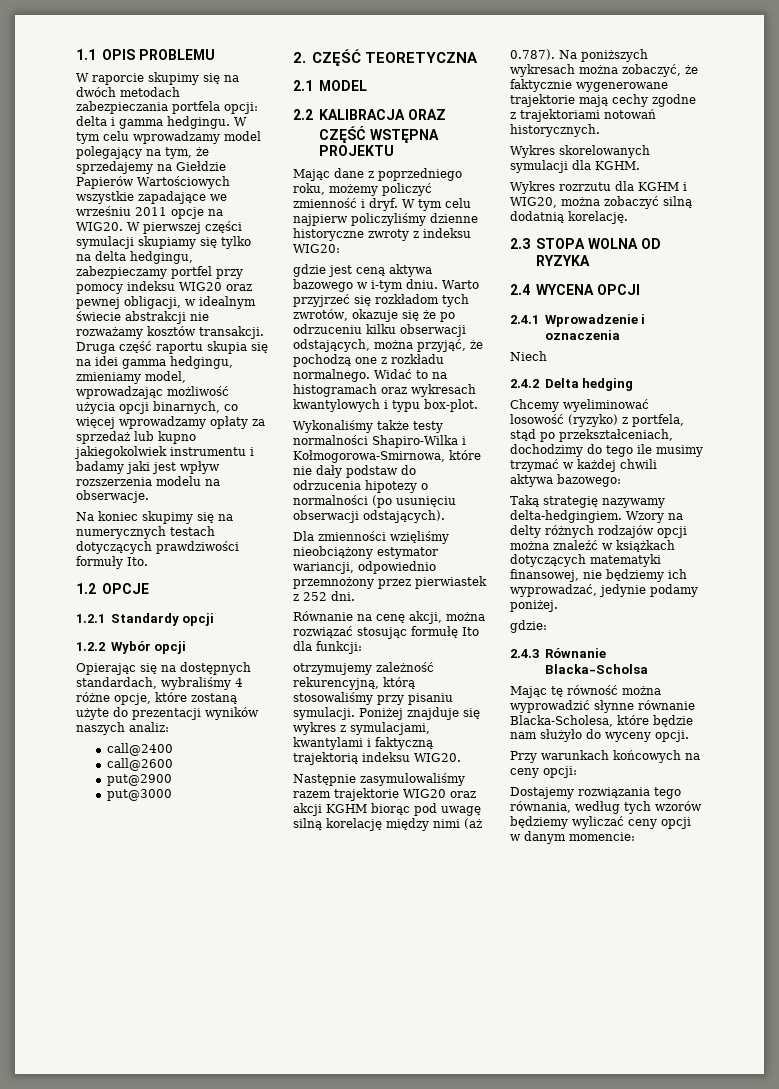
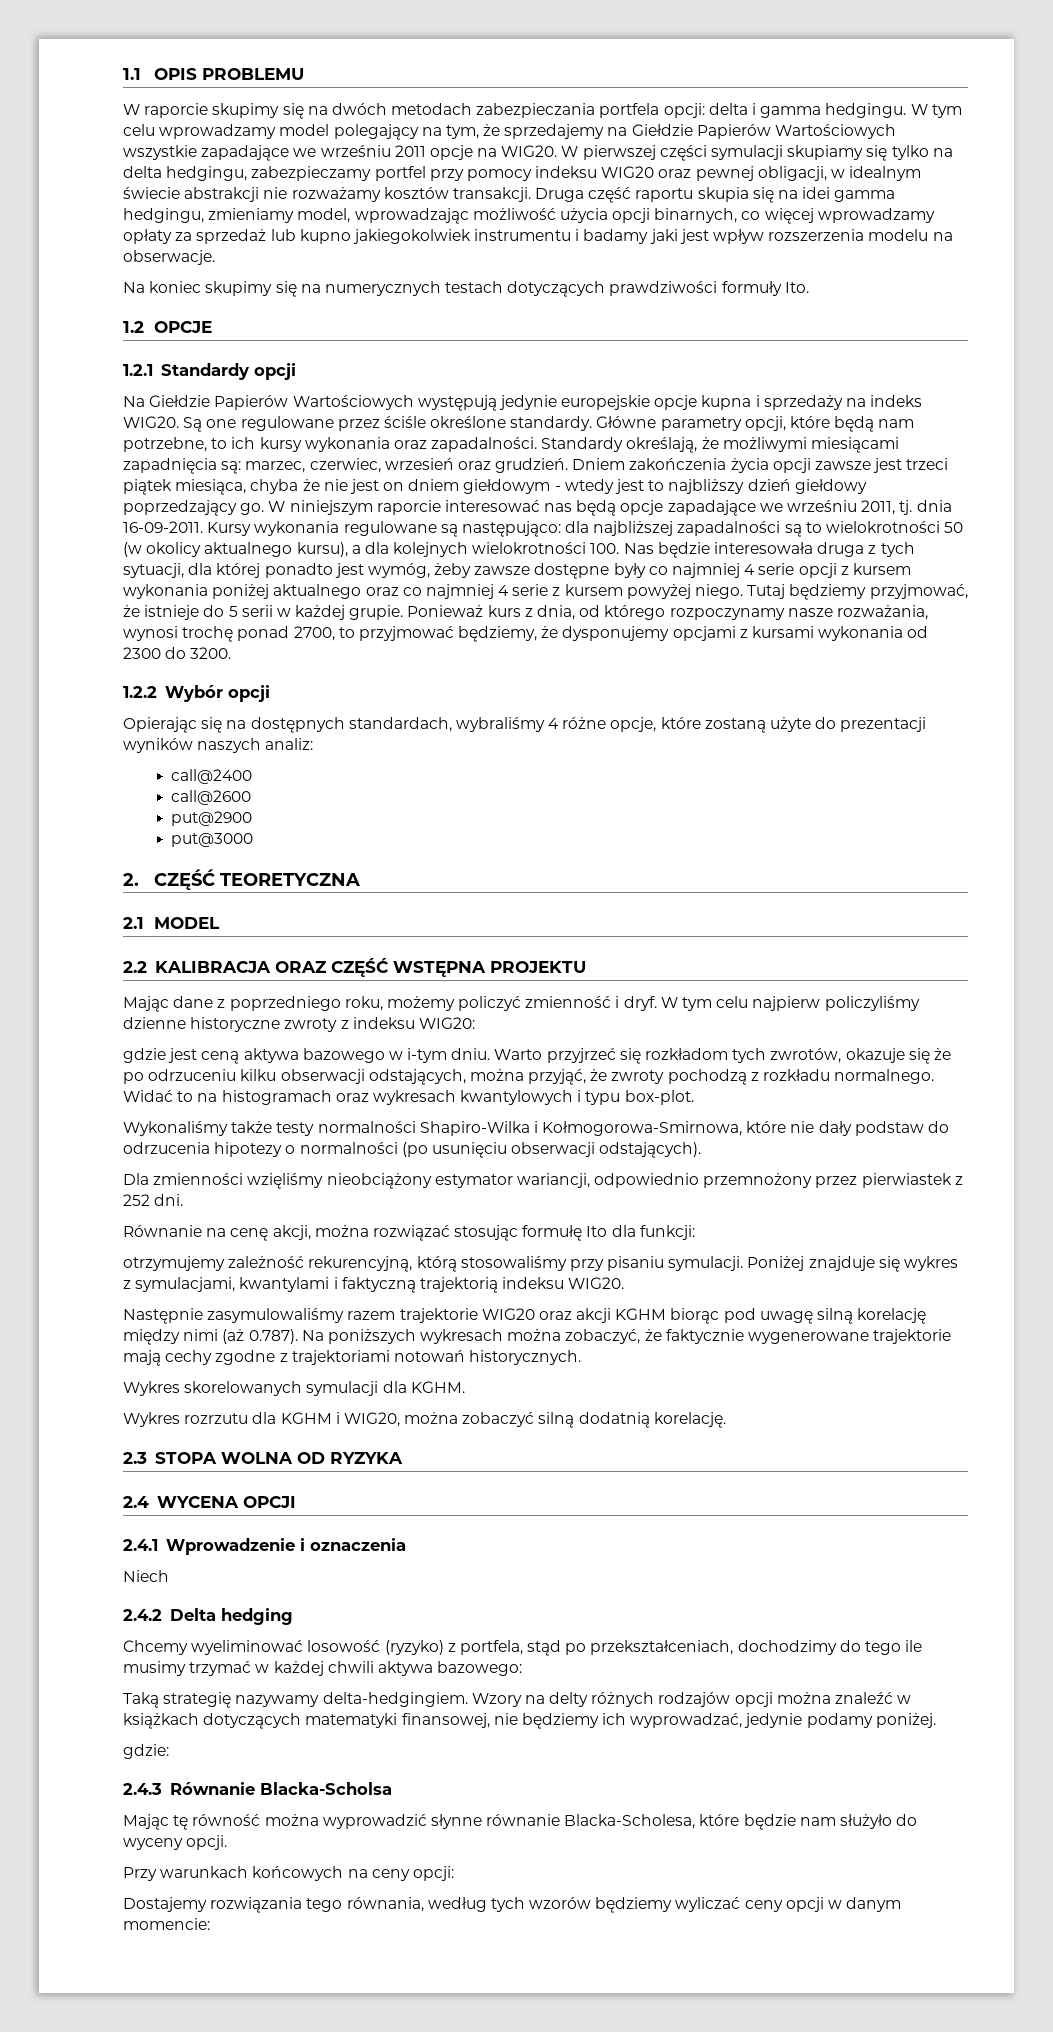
+ Na Giełdzie Papierów Wartościowych występują jedynie europejskie opcje kupna i sprzedaży na indeks WIG20. Są one regulowane przez ściśle określone standardy. Główne parametry opcji, które będą nam potrzebne, to ich kursy wykonania oraz zapadalności. Standardy określają, że możliwymi miesiącami zapadnięcia są: marzec, czerwiec, wrzesień oraz grudzień. Dniem zakończenia życia opcji zawsze jest trzeci piątek miesiąca, chyba że nie jest on dniem giełdowym - wtedy jest to najbliższy dzień giełdowy poprzedzający go. W niniejszym raporcie interesować nas będą opcje zapadające we wrześniu 2011, tj. dnia 16-09-2011. Kursy wykonania regulowane są następująco: dla najbliższej zapadalności są to wielokrotności 50 (w okolicy aktualnego kursu), a dla kolejnych wielokrotności 100. Nas będzie interesowała druga z tych sytuacji, dla której ponadto jest wymóg, żeby zawsze dostępne były co najmniej 4 serie opcji z kursem wykonania poniżej aktualnego oraz co najmniej 4 serie z kursem powyżej niego. Tutaj będziemy przyjmować, że istnieje do 5 serii w każdej grupie. Ponieważ kurs z dnia, od którego rozpoczynamy nasze rozważania, wynosi trochę ponad 2700, to przyjmować będziemy, że dysponujemy opcjami z kursami wykonania od 2300 do 3200.
- Warto przyjrzeć się rozkładom tych zwrotów, okazuje się że po odrzuceniu kilku obserwacji odstających, można przyjąć, że pochodzą one z rozkładu normalnego.
+ Warto przyjrzeć się rozkładom tych zwrotów, okazuje się że po odrzuceniu kilku obserwacji odstających, można przyjąć, że zwroty pochodzą z rozkładu normalnego.

